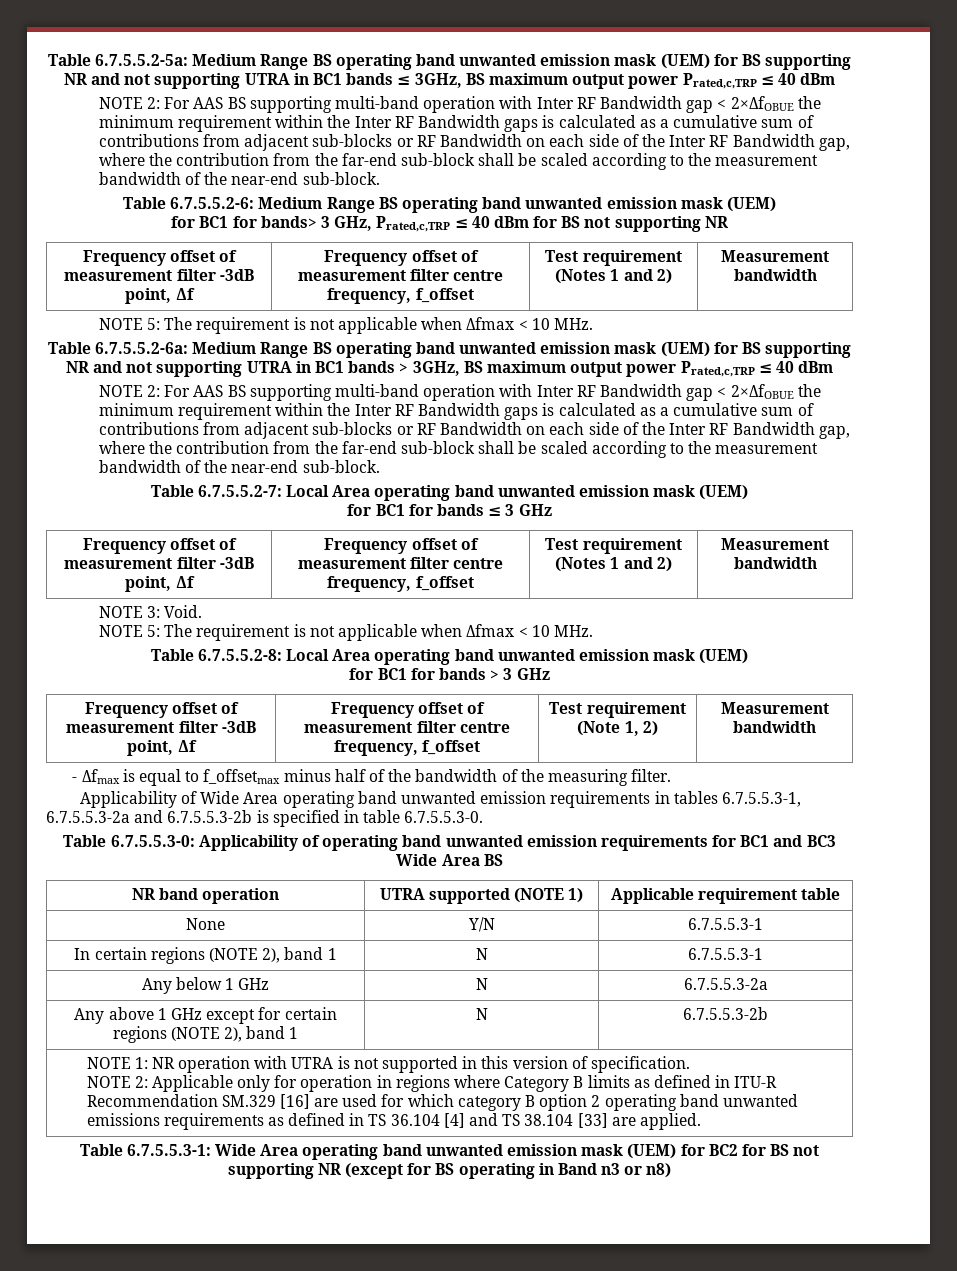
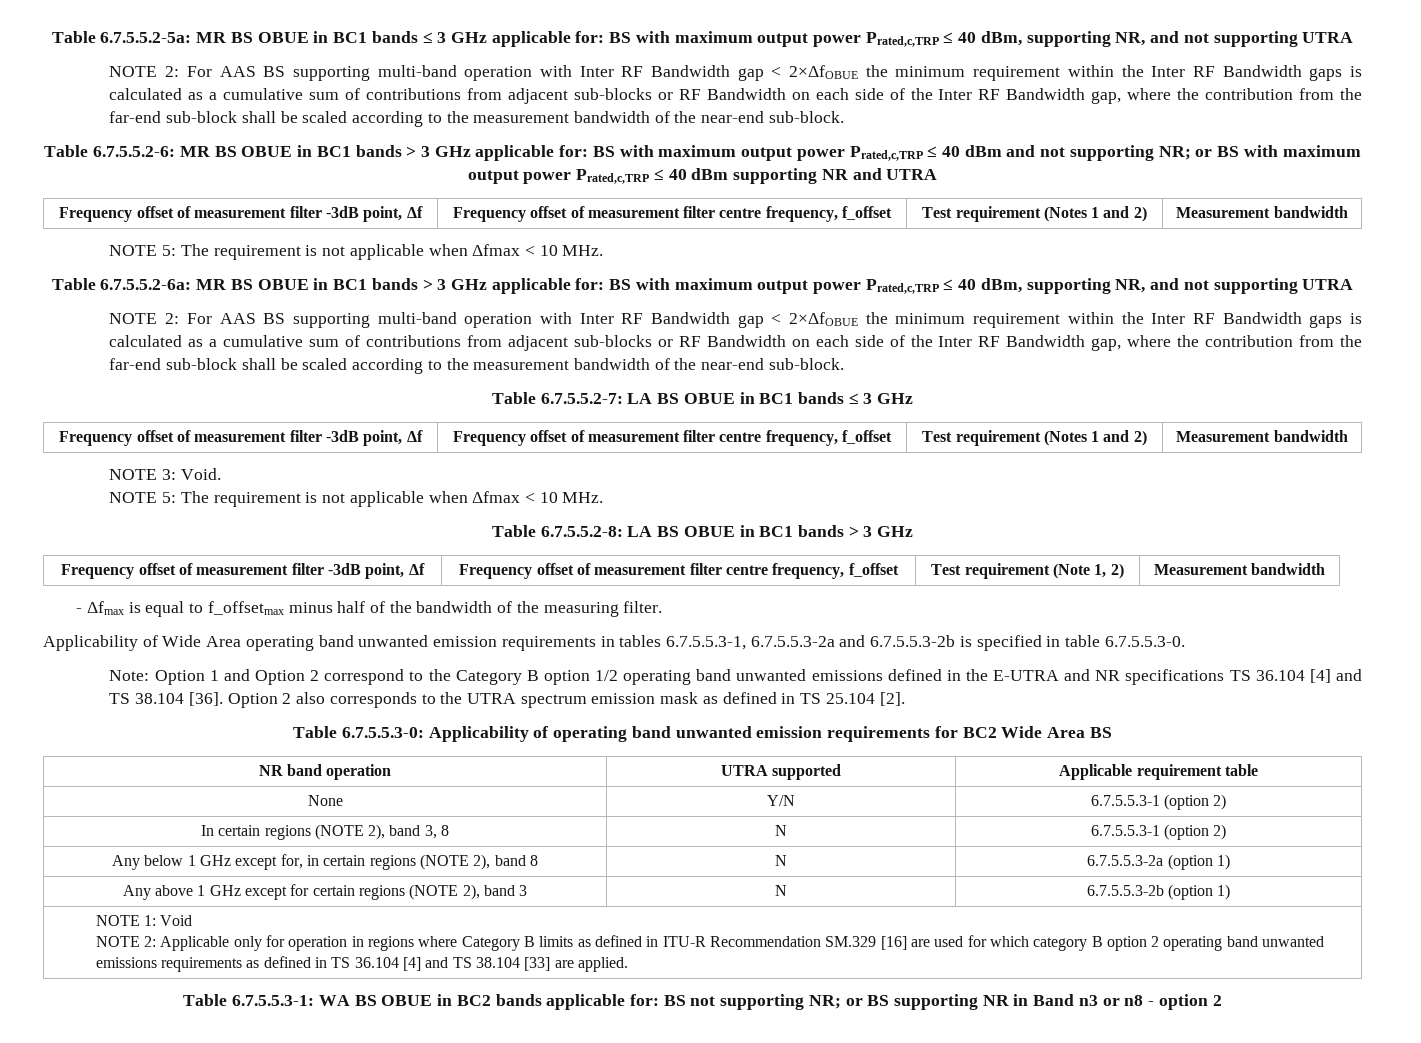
- Table 6.7.5.5.2-5a: Medium Range BS operating band unwanted emission mask (UEM) for BS supporting NR and not supporting UTRA in BC1 bands ≤ 3GHz, BS maximum output power Prated,c,TRP ≤ 40 dBm
+ Table 6.7.5.5.2-5a: MR BS OBUE in BC1 bands ≤ 3 GHz applicable for: BS with maximum output power Prated,c,TRP ≤ 40 dBm, supporting NR, and not supporting UTRA
- Table 6.7.5.5.2-6: Medium Range BS operating band unwanted emission mask (UEM)
- for BC1 for bands> 3 GHz, Prated,c,TRP ≤ 40 dBm for BS not supporting NR
+ Table 6.7.5.5.2-6: MR BS OBUE in BC1 bands > 3 GHz applicable for: BS with maximum output power Prated,c,TRP ≤ 40 dBm and not supporting NR; or BS with maximum output power Prated,c,TRP ≤ 40 dBm supporting NR and UTRA
- Table 6.7.5.5.2-6a: Medium Range BS operating band unwanted emission mask (UEM) for BS supporting NR and not supporting UTRA in BC1 bands > 3GHz, BS maximum output power Prated,c,TRP ≤ 40 dBm
+ Table 6.7.5.5.2-6a: MR BS OBUE in BC1 bands > 3 GHz applicable for: BS with maximum output power Prated,c,TRP ≤ 40 dBm, supporting NR, and not supporting UTRA
- Table 6.7.5.5.2-7: Local Area operating band unwanted emission mask (UEM)
- for BC1 for bands ≤ 3 GHz
+ Table 6.7.5.5.2-7: LA BS OBUE in BC1 bands ≤ 3 GHz
- Table 6.7.5.5.2-8: Local Area operating band unwanted emission mask (UEM)
- for BC1 for bands > 3 GHz
+ Table 6.7.5.5.2-8: LA BS OBUE in BC1 bands > 3 GHz
+ Note: Option 1 and Option 2 correspond to the Category B option 1/2 operating band unwanted emissions defined in the E-UTRA and NR specifications TS 36.104 [4] and TS 38.104 [36]. Option 2 also corresponds to the UTRA spectrum emission mask as defined in TS 25.104 [2].
- Table 6.7.5.5.3-0: Applicability of operating band unwanted emission requirements for BC1 and BC3 Wide Area BS
+ Table 6.7.5.5.3-0: Applicability of operating band unwanted emission requirements for BC2 Wide Area BS
- NR band operation | UTRA supported (NOTE 1) | Applicable requirement table
+ NR band operation | UTRA supported | Applicable requirement table
- None | Y/N | 6.7.5.5.3-1
+ None | Y/N | 6.7.5.5.3-1 (option 2)
- In certain regions (NOTE 2), band 1 | N | 6.7.5.5.3-1
+ In certain regions (NOTE 2), band 3, 8 | N | 6.7.5.5.3-1 (option 2)
- Any below 1 GHz | N | 6.7.5.5.3-2a
+ Any below 1 GHz except for, in certain regions (NOTE 2), band 8 | N | 6.7.5.5.3-2a (option 1)
- Any above 1 GHz except for certain regions (NOTE 2), band 1 | N | 6.7.5.5.3-2b
+ Any above 1 GHz except for certain regions (NOTE 2), band 3 | N | 6.7.5.5.3-2b (option 1)
- NOTE 1: NR operation with UTRA is not supported in this version of specification.
+ NOTE 1: Void
- Table 6.7.5.5.3-1: Wide Area operating band unwanted emission mask (UEM) for BC2 for BS not supporting NR (except for BS operating in Band n3 or n8)
+ Table 6.7.5.5.3-1: WA BS OBUE in BC2 bands applicable for: BS not supporting NR; or BS supporting NR in Band n3 or n8 - option 2

